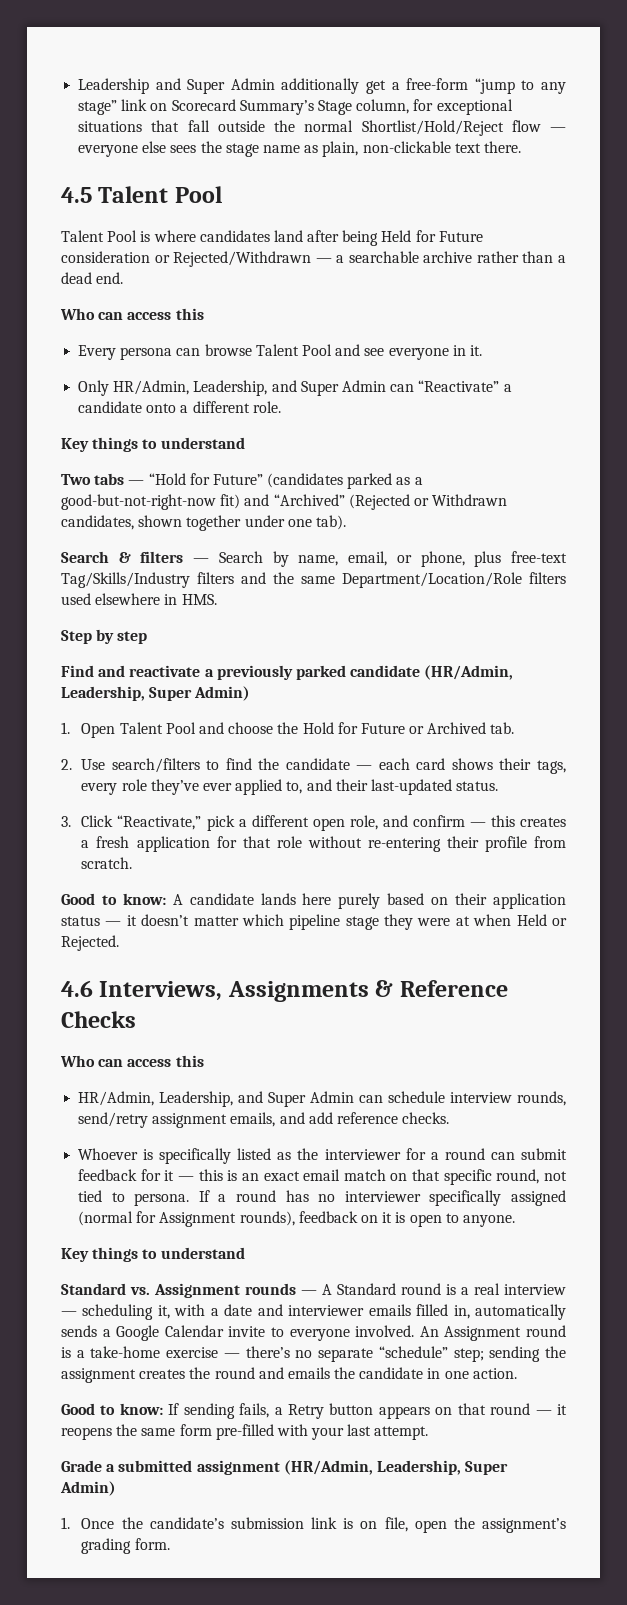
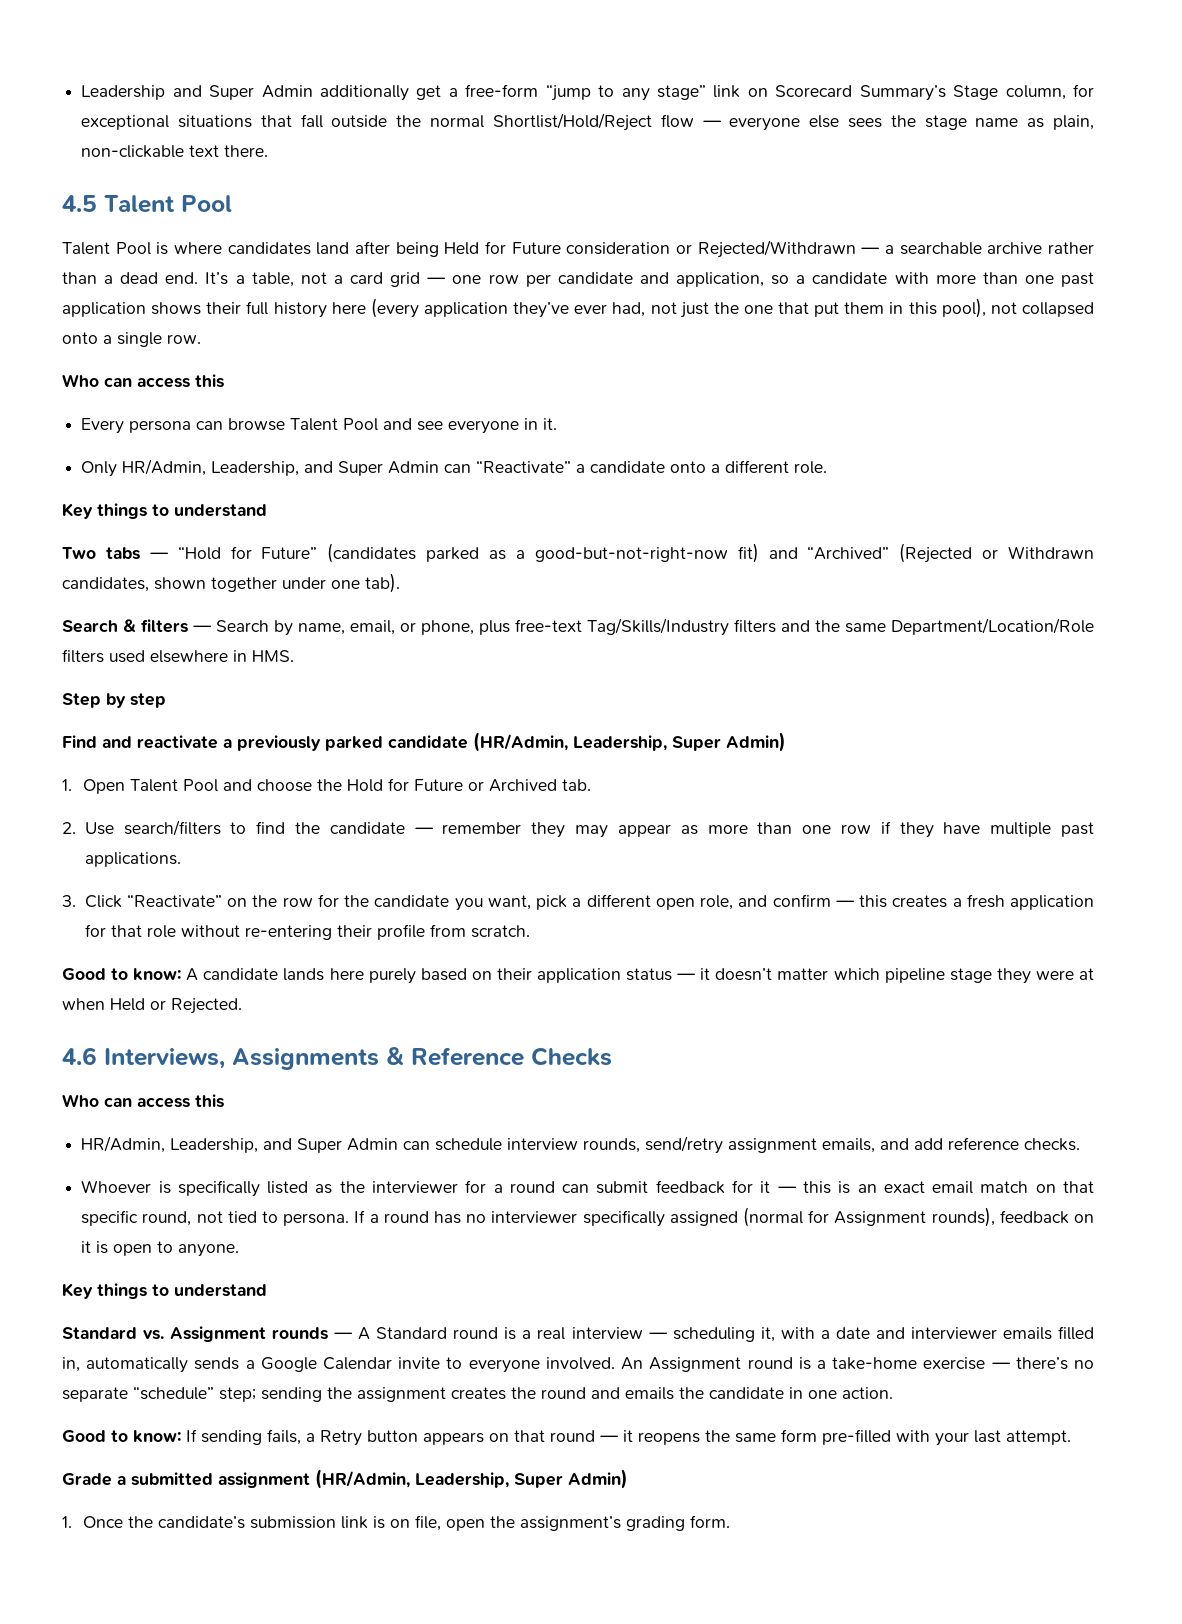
+ It’s a table, not a card grid — one row per candidate and application, so a candidate with more than one past application shows their full history here (every application they’ve ever had, not just the one that put them in this pool), not collapsed onto a single row.
- 2. Use search/filters to find the candidate — each card shows their tags, every role they’ve ever applied to, and their last-updated status.
- 3. Click “Reactivate,” pick a different open role, and confirm — this creates a fresh application for that role without re-entering their profile from scratch.
+ 2. Use search/filters to find the candidate — remember they may appear as more than one row if they have multiple past applications.
+ 3. Click “Reactivate” on the row for the candidate you want, pick a different open role, and confirm — this creates a fresh application for that role without re-entering their profile from scratch.

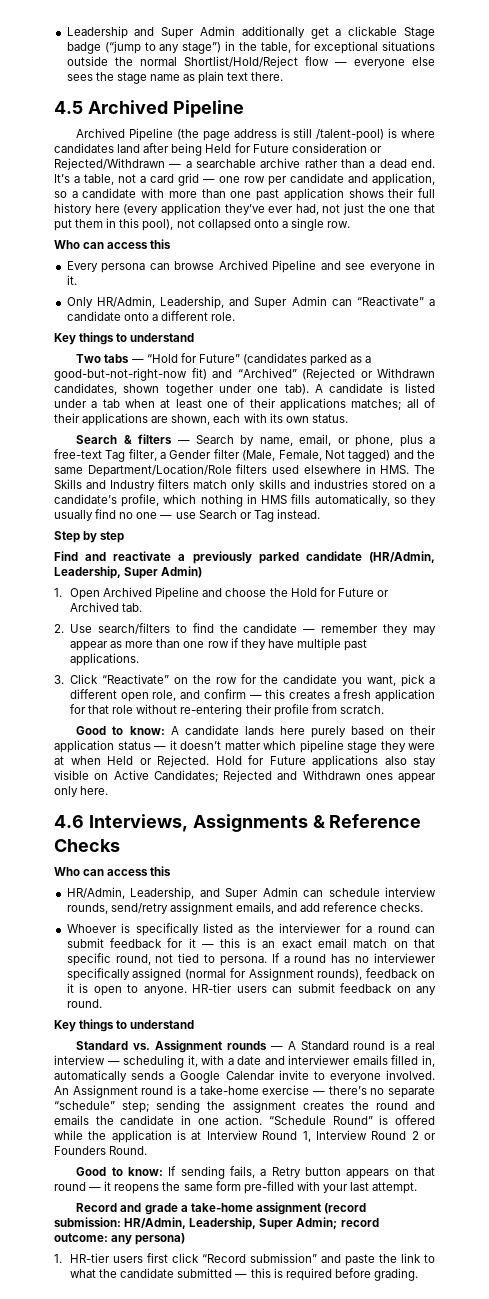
- Leadership and Super Admin additionally get a free-form “jump to any stage” link on Scorecard Summary’s Stage column, for exceptional situations that fall outside the normal Shortlist/Hold/Reject flow — everyone else sees the stage name as plain, non-clickable text there.
+ Leadership and Super Admin additionally get a clickable Stage badge (“jump to any stage”) in the table, for exceptional situations outside the normal Shortlist/Hold/Reject flow — everyone else sees the stage name as plain text there.
- 4.5 Talent Pool
- Talent Pool is where candidates land after being Held for Future consideration or Rejected/Withdrawn — a searchable archive rather than a dead end.
+ 4.5 Archived Pipeline
+ Archived Pipeline (the page address is still /talent-pool) is where candidates land after being Held for Future consideration or Rejected/Withdrawn — a searchable archive rather than a dead end.
- Every persona can browse Talent Pool and see everyone in it.
+ Every persona can browse Archived Pipeline and see everyone in it.
+ A candidate is listed under a tab when at least one of their applications matches; all of their applications are shown, each with its own status.
- Search & filters — Search by name, email, or phone, plus free-text Tag/Skills/Industry filters and the same Department/Location/Role filters used elsewhere in HMS.
+ Search & filters — Search by name, email, or phone, plus a free-text Tag filter, a Gender filter (Male, Female, Not tagged) and the same Department/Location/Role filters used elsewhere in HMS. The Skills and Industry filters match only skills and industries stored on a candidate’s profile, which nothing in HMS fills automatically, so they usually find no one — use Search or Tag instead.
- 1. Open Talent Pool and choose the Hold for Future or Archived tab.
+ 1. Open Archived Pipeline and choose the Hold for Future or Archived tab.
+ Hold for Future applications also stay visible on Active Candidates; Rejected and Withdrawn ones appear only here.
+ HR-tier users can submit feedback on any round.
+ “Schedule Round” is offered while the application is at Interview Round 1, Interview Round 2 or Founders Round.
- Grade a submitted assignment (HR/Admin, Leadership, Super Admin)
- 1. Once the candidate’s submission link is on file, open the assignment’s grading form.
+ Record and grade a take-home assignment (record submission: HR/Admin, Leadership, Super Admin; record outcome: any persona)
+ 1. HR-tier users first click “Record submission” and paste the link to what the candidate submitted — this is required before grading.

